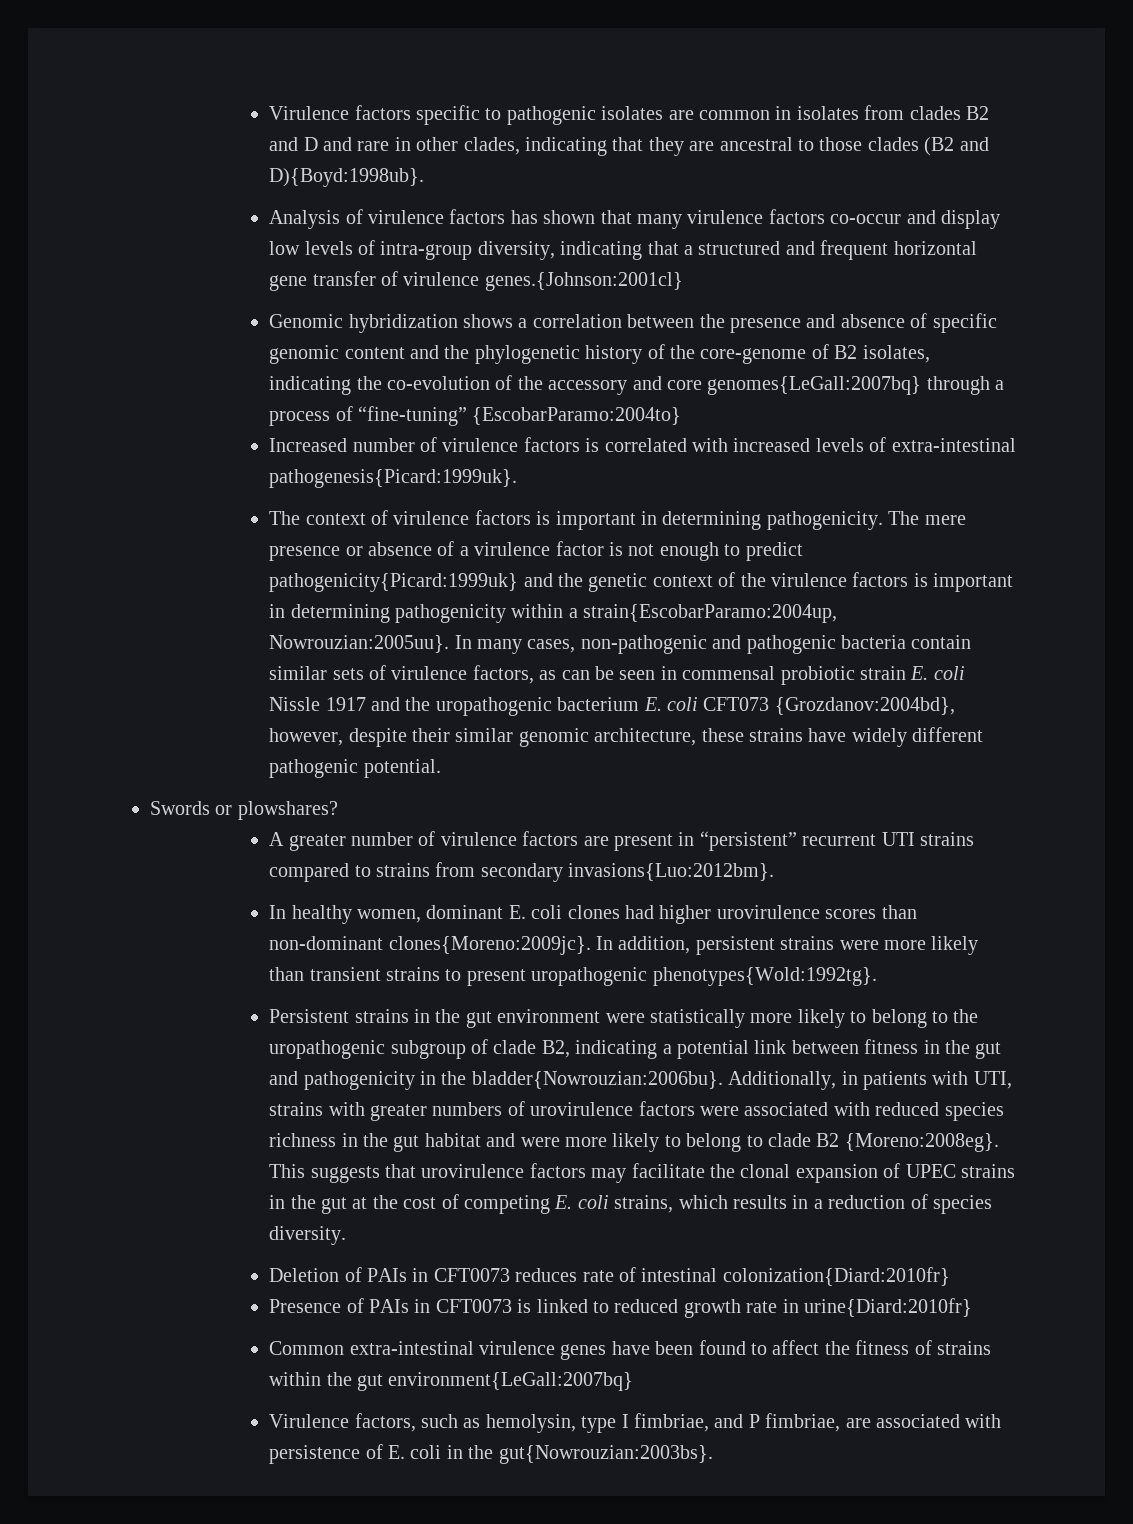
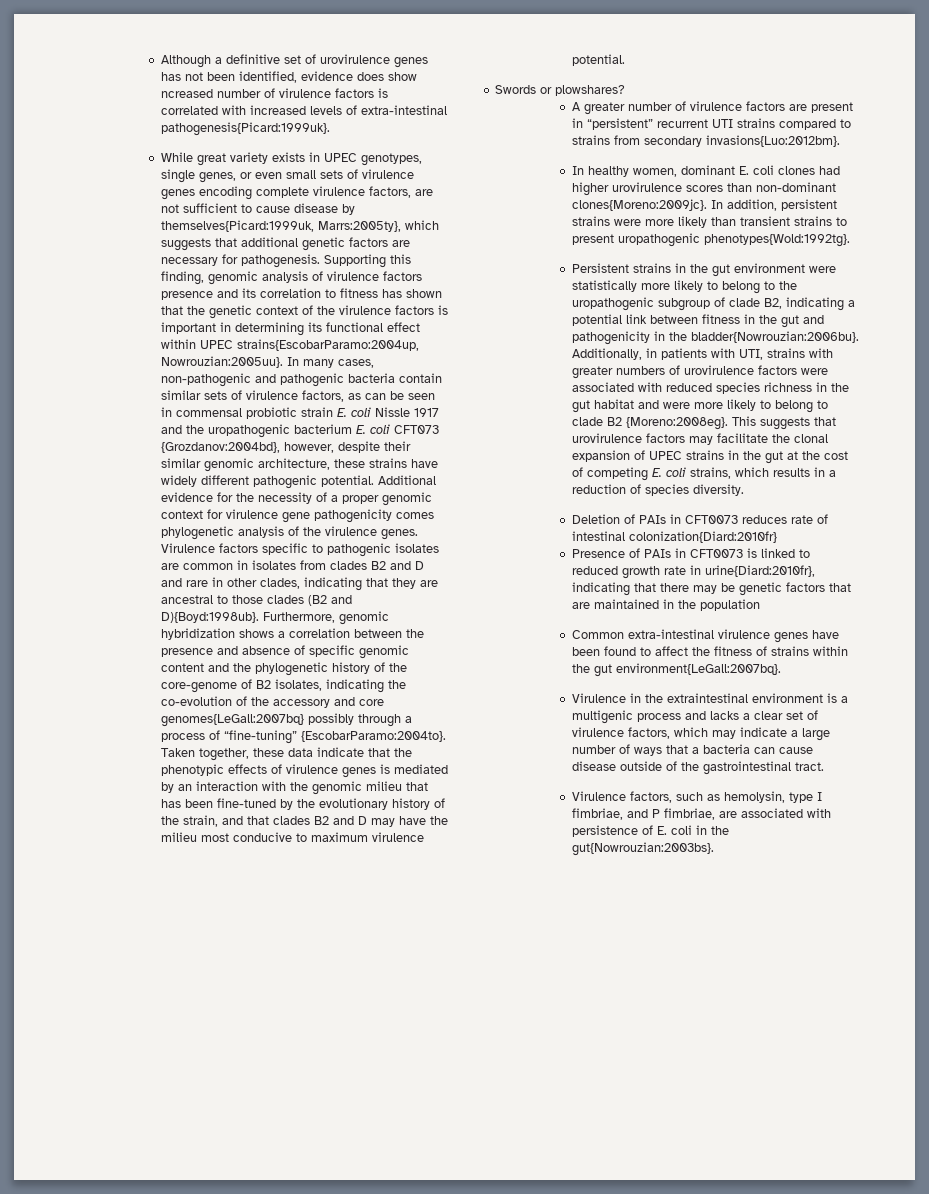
- Virulence factors specific to pathogenic isolates are common in isolates from clades B2 and D and rare in other clades, indicating that they are ancestral to those clades (B2 and D){Boyd:1998ub}.
- Analysis of virulence factors has shown that many virulence factors co-occur and display low levels of intra-group diversity, indicating that a structured and frequent horizontal gene transfer of virulence genes.{Johnson:2001cl}
- Genomic hybridization shows a correlation between the presence and absence of specific genomic content and the phylogenetic history of the core-genome of B2 isolates, indicating the co-evolution of the accessory and core genomes{LeGall:2007bq} through a process of “fine-tuning” {EscobarParamo:2004to}
- Increased number of virulence factors is correlated with increased levels of extra-intestinal pathogenesis{Picard:1999uk}.
+ Although a definitive set of urovirulence genes has not been identified, evidence does show ncreased number of virulence factors is correlated with increased levels of extra-intestinal pathogenesis{Picard:1999uk}.
- The context of virulence factors is important in determining pathogenicity. The mere presence or absence of a virulence factor is not enough to predict pathogenicity{Picard:1999uk} and the genetic context of the virulence factors is important in determining pathogenicity within a strain{EscobarParamo:2004up, Nowrouzian:2005uu}.
+ While great variety exists in UPEC genotypes, single genes, or even small sets of virulence genes encoding complete virulence factors, are not sufficient to cause disease by themselves{Picard:1999uk, Marrs:2005ty}, which suggests that additional genetic factors are necessary for pathogenesis. Supporting this finding, genomic analysis of virulence factors presence and its correlation to fitness has shown that the genetic context of the virulence factors is important in determining its functional effect within UPEC strains{EscobarParamo:2004up, Nowrouzian:2005uu}.
+ Additional evidence for the necessity of a proper genomic context for virulence gene pathogenicity comes phylogenetic analysis of the virulence genes. Virulence factors specific to pathogenic isolates are common in isolates from clades B2 and D and rare in other clades, indicating that they are ancestral to those clades (B2 and D){Boyd:1998ub}. Furthermore, genomic hybridization shows a correlation between the presence and absence of specific genomic content and the phylogenetic history of the core-genome of B2 isolates, indicating the co-evolution of the accessory and core genomes{LeGall:2007bq} possibly through a process of “fine-tuning” {EscobarParamo:2004to}. Taken together, these data indicate that the phenotypic effects of virulence genes is mediated by an interaction with the genomic milieu that has been fine-tuned by the evolutionary history of the strain, and that clades B2 and D may have the milieu most conducive to maximum virulence potential.
- Presence of PAIs in CFT0073 is linked to reduced growth rate in urine{Diard:2010fr}
+ Presence of PAIs in CFT0073 is linked to reduced growth rate in urine{Diard:2010fr}, indicating that there may be genetic factors that are maintained in the population
- Common extra-intestinal virulence genes have been found to affect the fitness of strains within the gut environment{LeGall:2007bq}
+ Common extra-intestinal virulence genes have been found to affect the fitness of strains within the gut environment{LeGall:2007bq}.
+ Virulence in the extraintestinal environment is a multigenic process and lacks a clear set of virulence factors, which may indicate a large number of ways that a bacteria can cause disease outside of the gastrointestinal tract.

